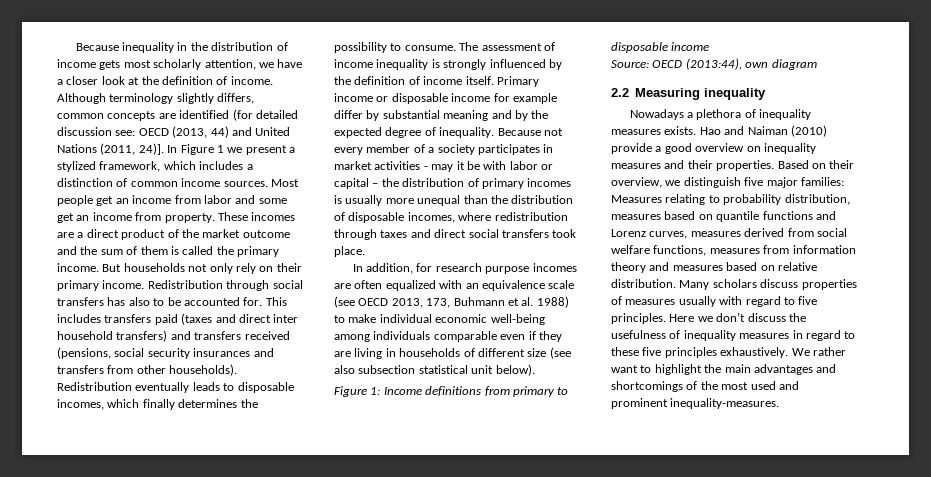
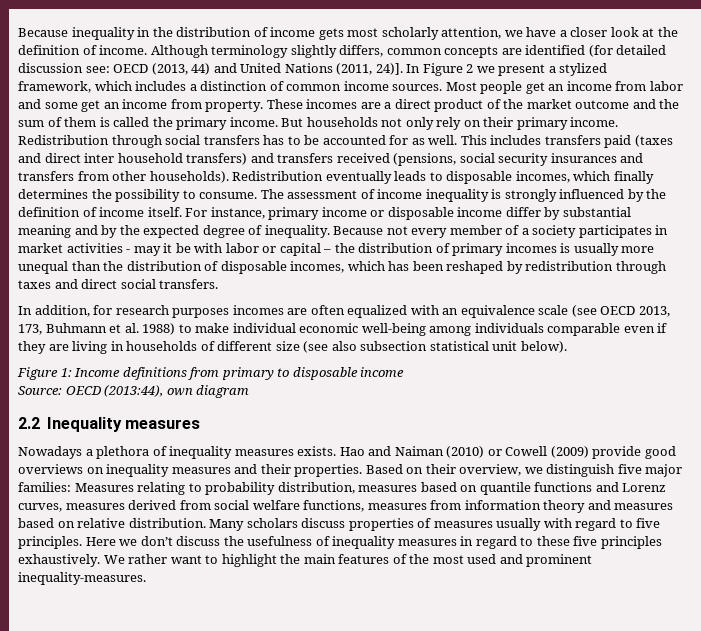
- In Figure 1 we present a stylized framework, which includes a distinction of common income sources.
+ In Figure 2 we present a stylized framework, which includes a distinction of common income sources.
- Redistribution through social transfers has also to be accounted for.
+ Redistribution through social transfers has to be accounted for as well.
- Primary income or disposable income for example differ by substantial meaning and by the expected degree of inequality.
+ For instance, primary income or disposable income differ by substantial meaning and by the expected degree of inequality.
- Because not every member of a society participates in market activities - may it be with labor or capital – the distribution of primary incomes is usually more unequal than the distribution of disposable incomes, where redistribution through taxes and direct social transfers took place.
+ Because not every member of a society participates in market activities - may it be with labor or capital – the distribution of primary incomes is usually more unequal than the distribution of disposable incomes, which has been reshaped by redistribution through taxes and direct social transfers.
- In addition, for research purpose incomes are often equalized with an equivalence scale (see OECD 2013, 173, Buhmann et al. 1988) to make individual economic well-being among individuals comparable even if they are living in households of different size (see also subsection statistical unit below).
+ In addition, for research purposes incomes are often equalized with an equivalence scale (see OECD 2013, 173, Buhmann et al. 1988) to make individual economic well-being among individuals comparable even if they are living in households of different size (see also subsection statistical unit below).
- 2.2 Measuring inequality
+ 2.2 Inequality measures
- Hao and Naiman (2010) provide a good overview on inequality measures and their properties.
+ Hao and Naiman (2010) or Cowell (2009) provide good overviews on inequality measures and their properties.
- We rather want to highlight the main advantages and shortcomings of the most used and prominent inequality-measures.
+ We rather want to highlight the main features of the most used and prominent inequality-measures.

